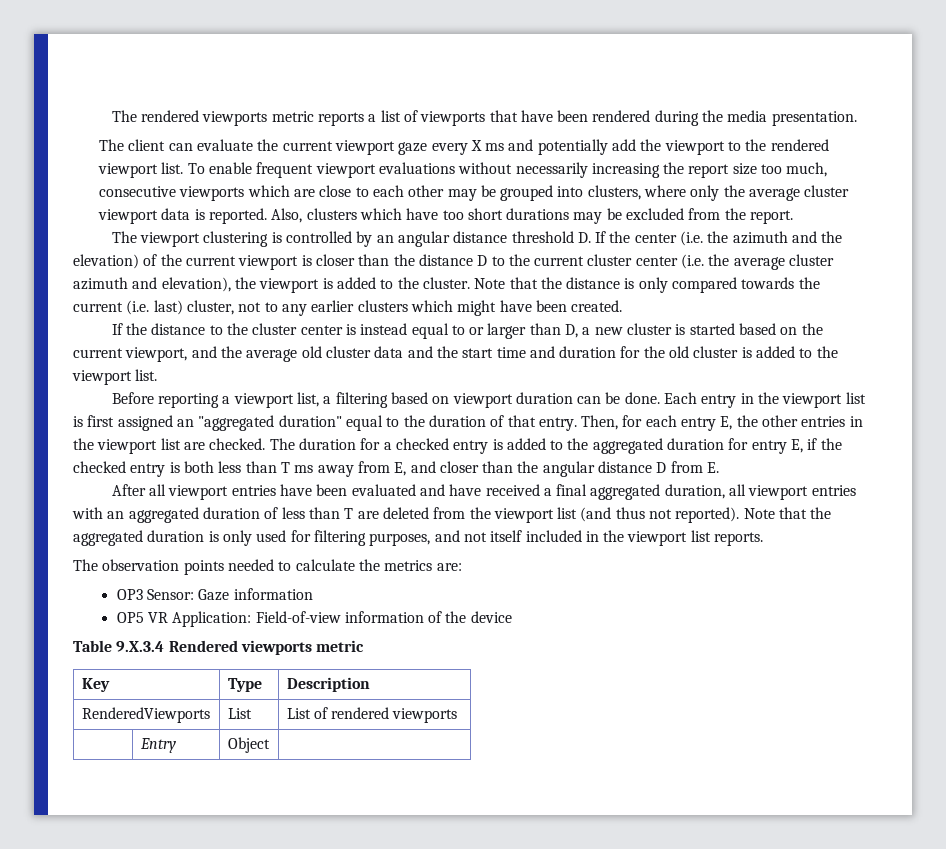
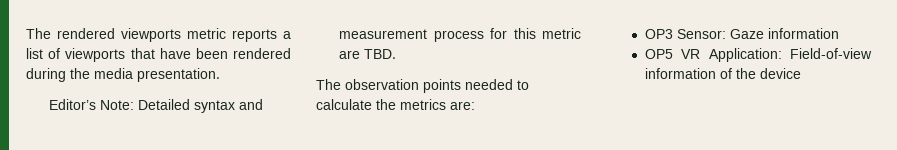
- The client can evaluate the current viewport gaze every X ms and potentially add the viewport to the rendered viewport list. To enable frequent viewport evaluations without necessarily increasing the report size too much, consecutive viewports which are close to each other may be grouped into clusters, where only the average cluster viewport data is reported. Also, clusters which have too short durations may be excluded from the report.
- The viewport clustering is controlled by an angular distance threshold D. If the center (i.e. the azimuth and the elevation) of the current viewport is closer than the distance D to the current cluster center (i.e. the average cluster azimuth and elevation), the viewport is added to the cluster. Note that the distance is only compared towards the current (i.e. last) cluster, not to any earlier clusters which might have been created.
- If the distance to the cluster center is instead equal to or larger than D, a new cluster is started based on the current viewport, and the average old cluster data and the start time and duration for the old cluster is added to the viewport list.
- Before reporting a viewport list, a filtering based on viewport duration can be done. Each entry in the viewport list is first assigned an "aggregated duration" equal to the duration of that entry. Then, for each entry E, the other entries in the viewport list are checked. The duration for a checked entry is added to the aggregated duration for entry E, if the checked entry is both less than T ms away from E, and closer than the angular distance D from E.
- After all viewport entries have been evaluated and have received a final aggregated duration, all viewport entries with an aggregated duration of less than T are deleted from the viewport list (and thus not reported). Note that the aggregated duration is only used for filtering purposes, and not itself included in the viewport list reports.
+ Editor’s Note: Detailed syntax and measurement process for this metric are TBD.
- Table 9.X.3.4 Rendered viewports metric
- Key | Type | Description
- RenderedViewports | List | List of rendered viewports
- | Entry | Object |

